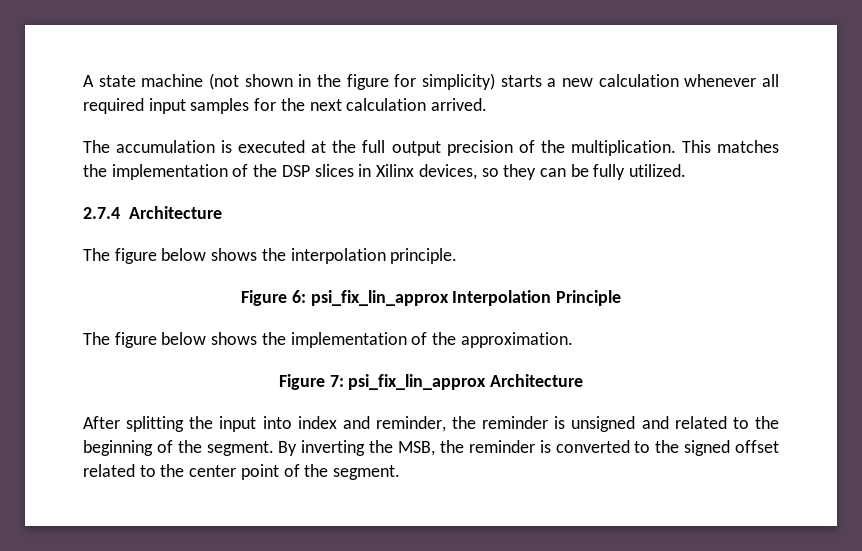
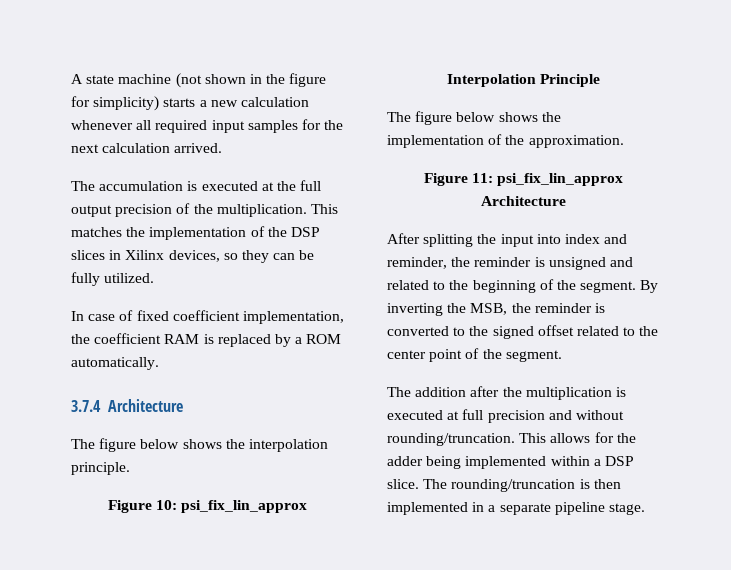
- 2.7.4 Architecture
+ In case of fixed coefficient implementation, the coefficient RAM is replaced by a ROM automatically.
+ 3.7.4 Architecture
- Figure 6: psi_fix_lin_approx Interpolation Principle
+ Figure 10: psi_fix_lin_approx Interpolation Principle
- Figure 7: psi_fix_lin_approx Architecture
+ Figure 11: psi_fix_lin_approx Architecture
+ The addition after the multiplication is executed at full precision and without rounding/truncation. This allows for the adder being implemented within a DSP slice. The rounding/truncation is then implemented in a separate pipeline stage.

